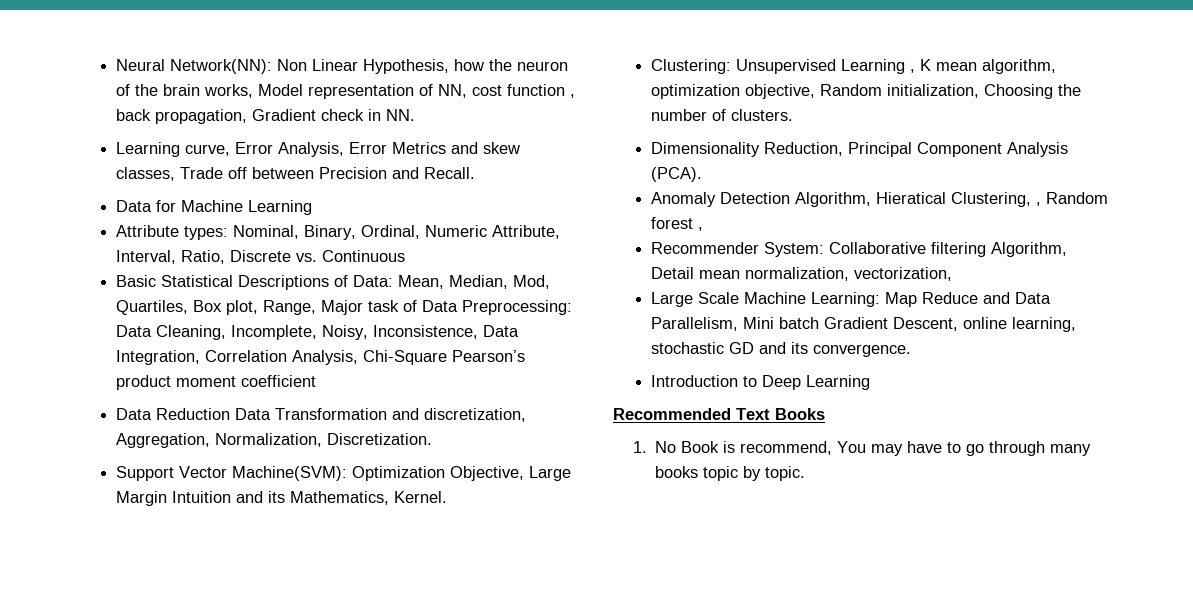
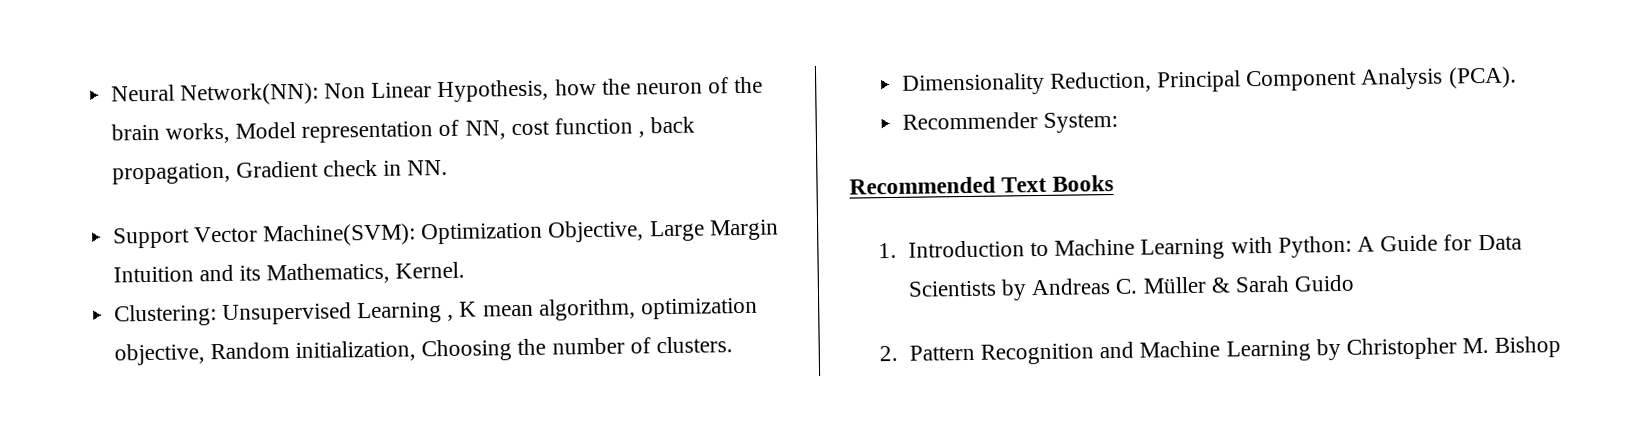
- Learning curve, Error Analysis, Error Metrics and skew classes, Trade off between Precision and Recall.
- Data for Machine Learning
- Attribute types: Nominal, Binary, Ordinal, Numeric Attribute, Interval, Ratio, Discrete vs. Continuous
- Basic Statistical Descriptions of Data: Mean, Median, Mod, Quartiles, Box plot, Range, Major task of Data Preprocessing: Data Cleaning, Incomplete, Noisy, Inconsistence, Data Integration, Correlation Analysis, Chi-Square Pearson’s product moment coefficient
- Data Reduction Data Transformation and discretization, Aggregation, Normalization, Discretization.
- Anomaly Detection Algorithm, Hieratical Clustering, , Random forest ,
- Recommender System: Collaborative filtering Algorithm, Detail mean normalization, vectorization,
- Large Scale Machine Learning: Map Reduce and Data Parallelism, Mini batch Gradient Descent, online learning, stochastic GD and its convergence.
- Introduction to Deep Learning
+ Recommender System:
  Recommended Text Books
- 1. No Book is recommend, You may have to go through many books topic by topic.
+ 1. Introduction to Machine Learning with Python: A Guide for Data Scientists by Andreas C. Müller & Sarah Guido
+ 2. Pattern Recognition and Machine Learning by Christopher M. Bishop

